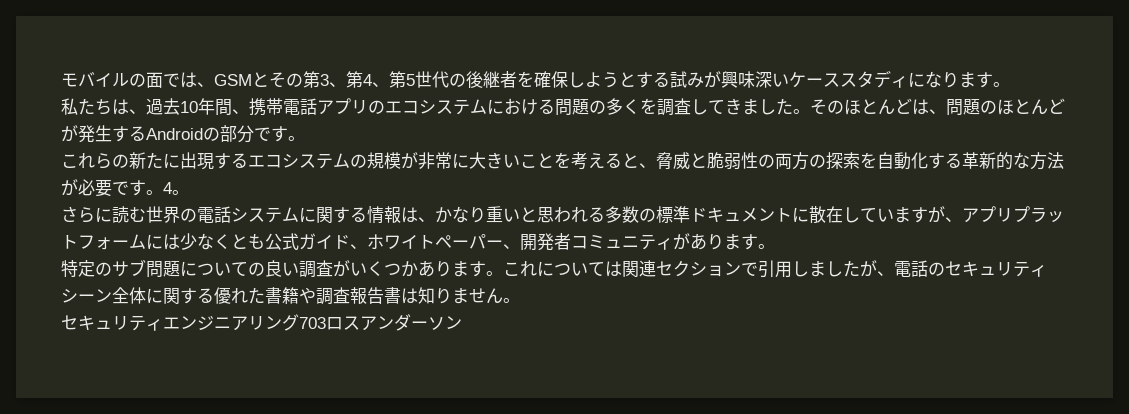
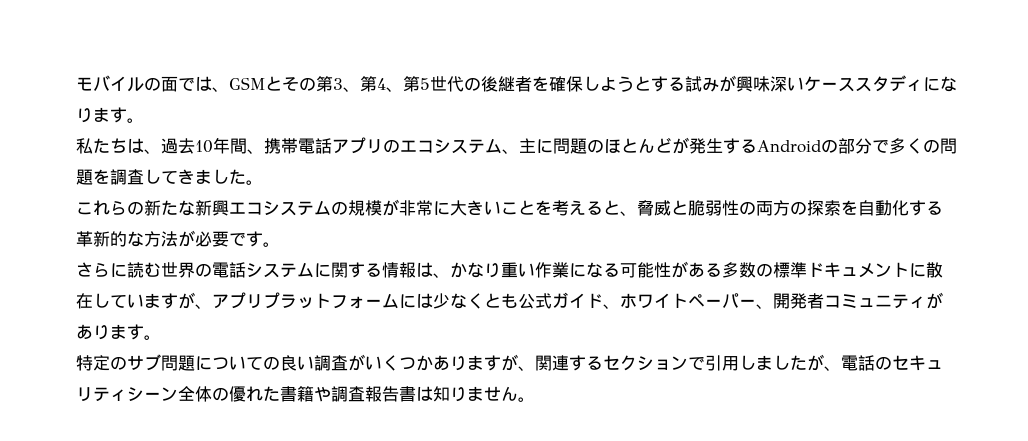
- 私たちは、過去10年間、携帯電話アプリのエコシステムにおける問題の多くを調査してきました。そのほとんどは、問題のほとんどが発生するAndroidの部分です。
+ 私たちは、過去10年間、携帯電話アプリのエコシステム、主に問題のほとんどが発生するAndroidの部分で多くの問題を調査してきました。
- これらの新たに出現するエコシステムの規模が非常に大きいことを考えると、脅威と脆弱性の両方の探索を自動化する革新的な方法が必要です。4。
+ これらの新たな新興エコシステムの規模が非常に大きいことを考えると、脅威と脆弱性の両方の探索を自動化する革新的な方法が必要です。
- さらに読む世界の電話システムに関する情報は、かなり重いと思われる多数の標準ドキュメントに散在していますが、アプリプラットフォームには少なくとも公式ガイド、ホワイトペーパー、開発者コミュニティがあります。
+ さらに読む世界の電話システムに関する情報は、かなり重い作業になる可能性がある多数の標準ドキュメントに散在していますが、アプリプラットフォームには少なくとも公式ガイド、ホワイトペーパー、開発者コミュニティがあります。
- 特定のサブ問題についての良い調査がいくつかあります。これについては関連セクションで引用しましたが、電話のセキュリティシーン全体に関する優れた書籍や調査報告書は知りません。
+ 特定のサブ問題についての良い調査がいくつかありますが、関連するセクションで引用しましたが、電話のセキュリティシーン全体の優れた書籍や調査報告書は知りません。
- セキュリティエンジニアリング703ロスアンダーソン

